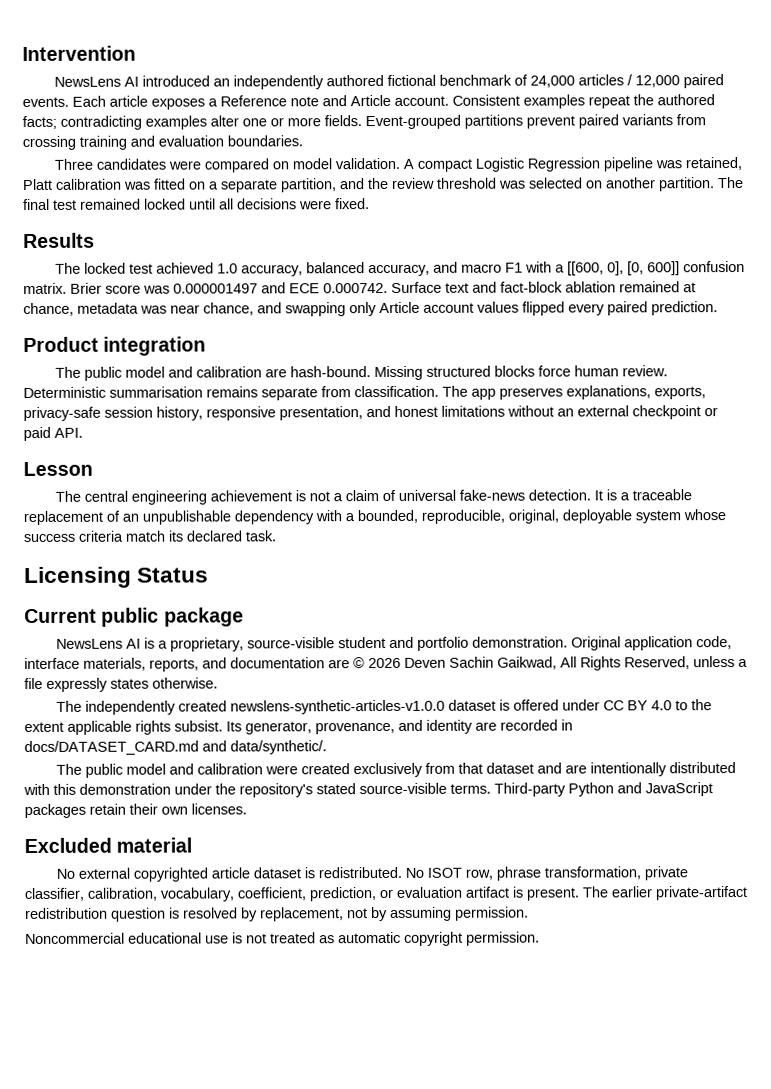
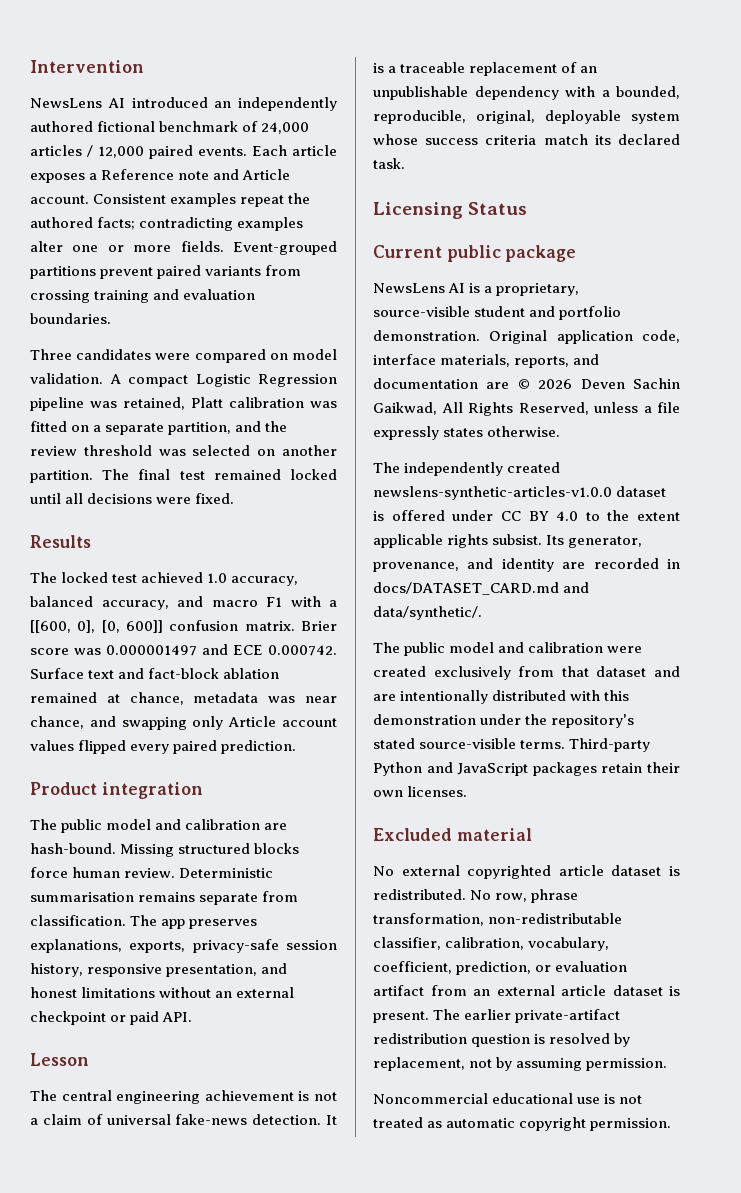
- No ISOT row, phrase transformation, private classifier, calibration, vocabulary, coefficient, prediction, or evaluation artifact is present.
+ No row, phrase transformation, non-redistributable classifier, calibration, vocabulary, coefficient, prediction, or evaluation artifact from an external article dataset is present.

